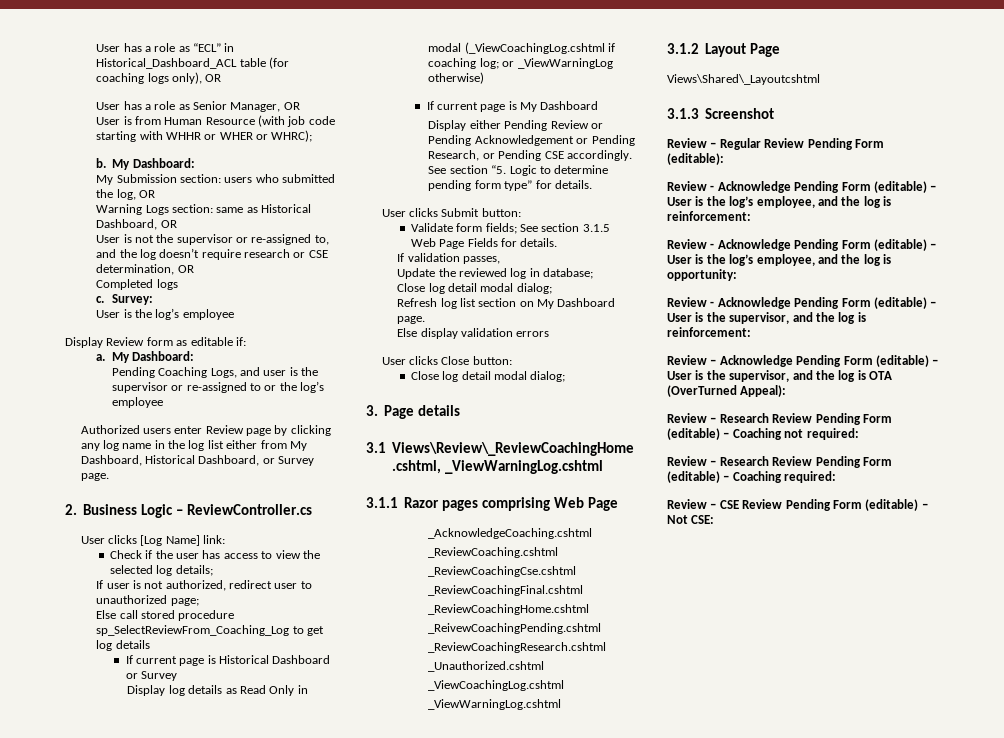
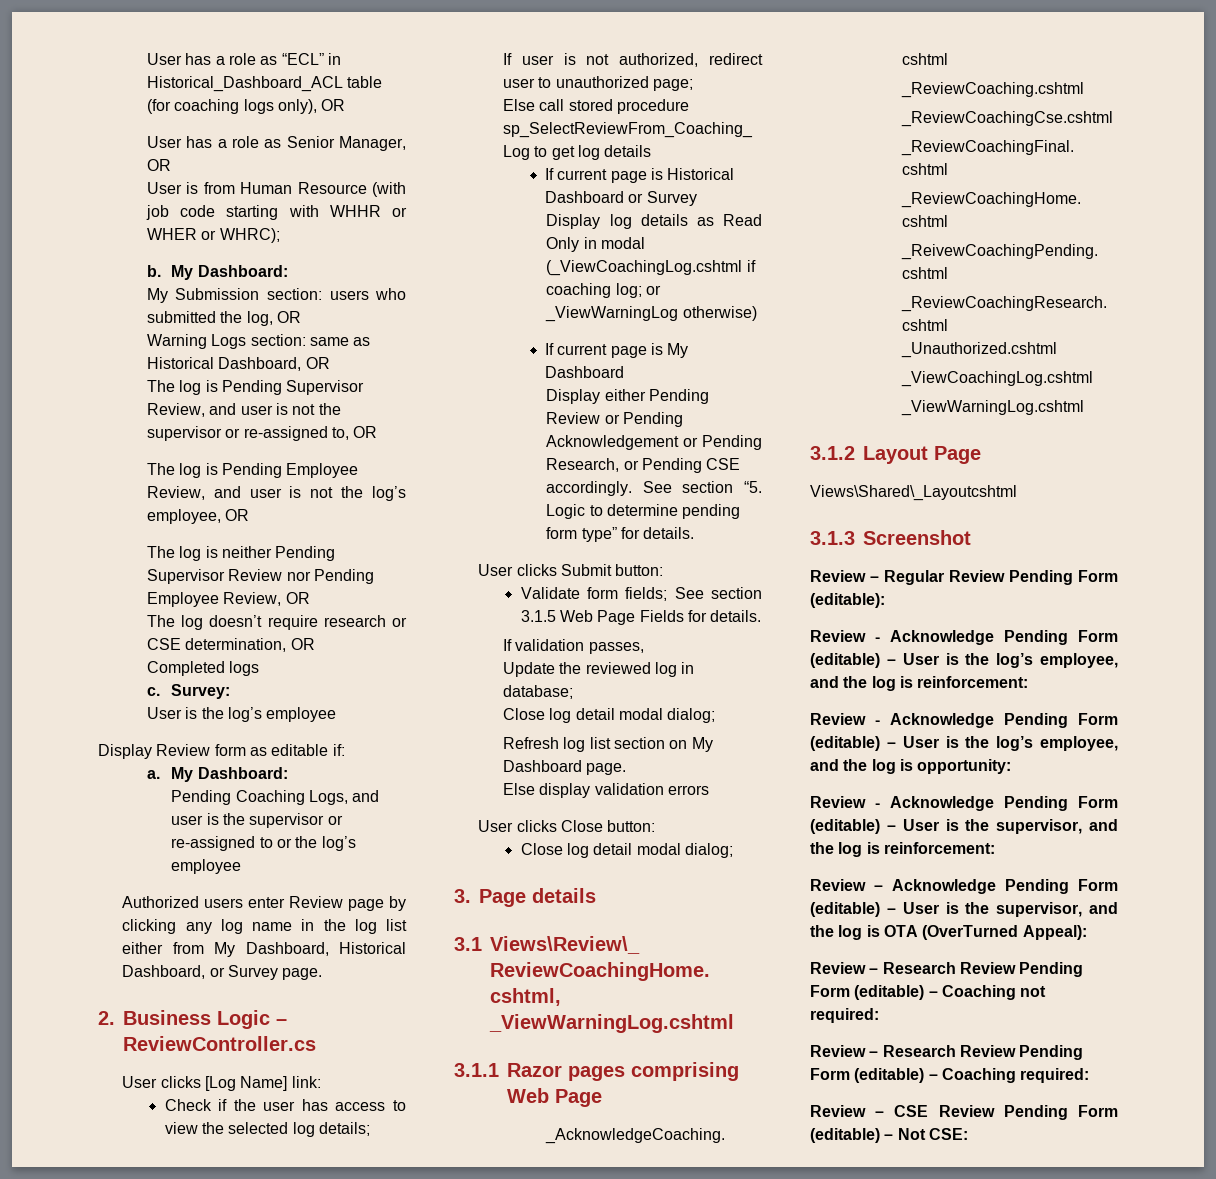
- User is not the supervisor or re-assigned to, and the log doesn’t require research or CSE determination, OR
+ The log is Pending Supervisor Review, and user is not the supervisor or re-assigned to, OR
+ The log is Pending Employee Review, and user is not the log’s employee, OR
+ The log is neither Pending Supervisor Review nor Pending Employee Review, OR
+ The log doesn’t require research or CSE determination, OR

